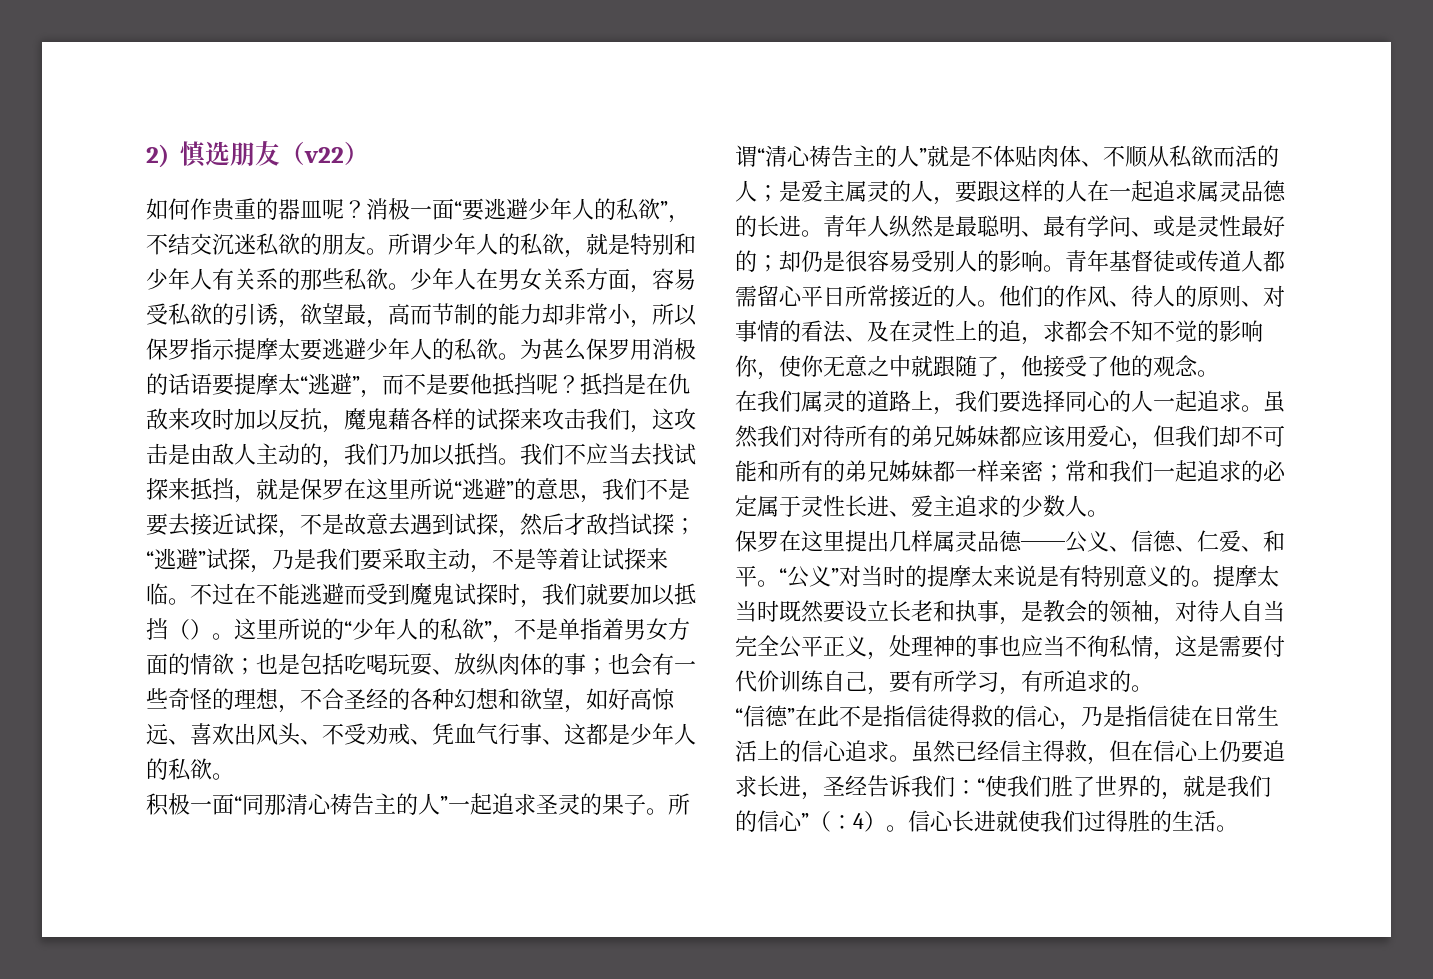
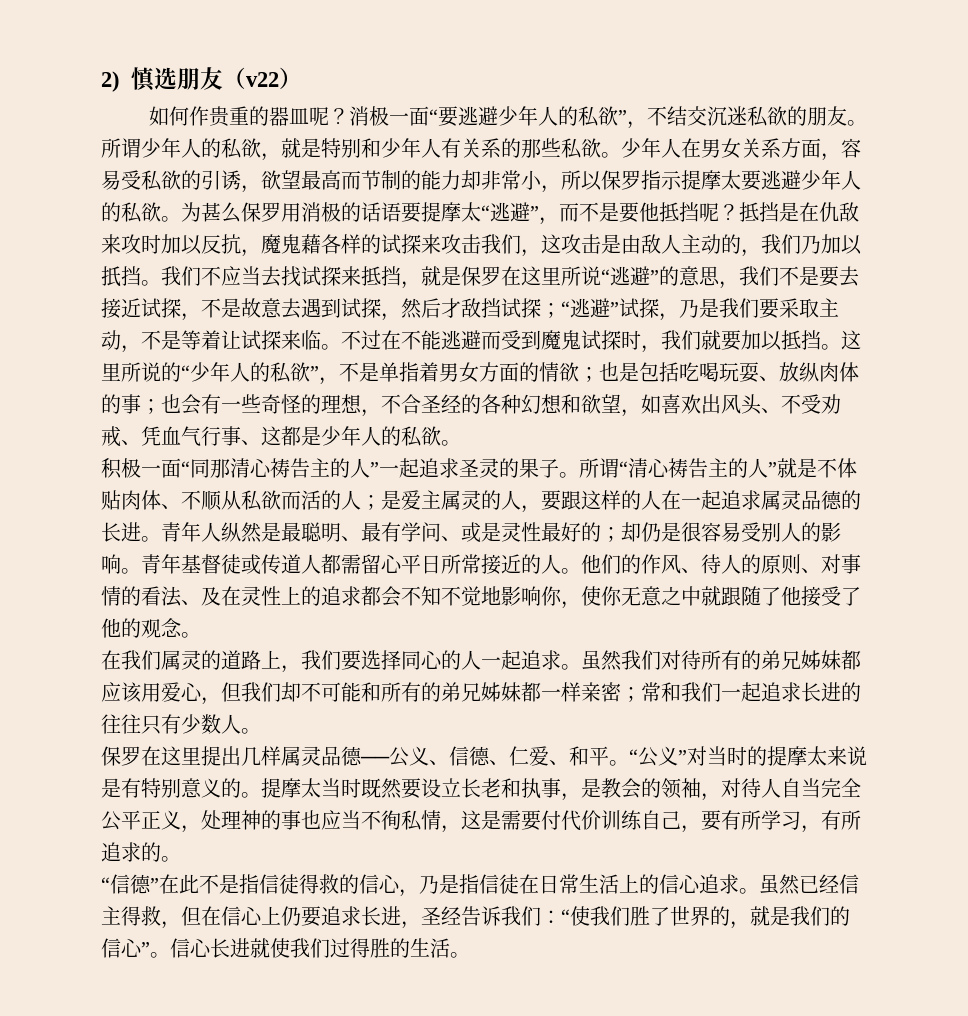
- 少年人在男女关系方面，容易受私欲的引诱，欲望最，高而节制的能力却非常小，所以保罗指示提摩太要逃避少年人的私欲。
+ 少年人在男女关系方面，容易受私欲的引诱，欲望最高而节制的能力却非常小，所以保罗指示提摩太要逃避少年人的私欲。
- 不过在不能逃避而受到魔鬼试探时，我们就要加以抵挡（）。
+ 不过在不能逃避而受到魔鬼试探时，我们就要加以抵挡。
- 这里所说的“少年人的私欲”，不是单指着男女方面的情欲；也是包括吃喝玩耍、放纵肉体的事；也会有一些奇怪的理想，不合圣经的各种幻想和欲望，如好高惊远、喜欢出风头、不受劝戒、凭血气行事、这都是少年人的私欲。
+ 这里所说的“少年人的私欲”，不是单指着男女方面的情欲；也是包括吃喝玩耍、放纵肉体的事；也会有一些奇怪的理想，不合圣经的各种幻想和欲望，如喜欢出风头、不受劝戒、凭血气行事、这都是少年人的私欲。
- 他们的作风、待人的原则、对事情的看法、及在灵性上的追，求都会不知不觉的影响你，使你无意之中就跟随了，他接受了他的观念。
+ 他们的作风、待人的原则、对事情的看法、及在灵性上的追求都会不知不觉地影响你，使你无意之中就跟随了他接受了他的观念。
- 虽然我们对待所有的弟兄姊妹都应该用爱心，但我们却不可能和所有的弟兄姊妹都一样亲密；常和我们一起追求的必定属于灵性长进、爱主追求的少数人。
+ 虽然我们对待所有的弟兄姊妹都应该用爱心，但我们却不可能和所有的弟兄姊妹都一样亲密；常和我们一起追求长进的往往只有少数人。
- 虽然已经信主得救，但在信心上仍要追求长进，圣经告诉我们：“使我们胜了世界的，就是我们的信心”（：4）。
+ 虽然已经信主得救，但在信心上仍要追求长进，圣经告诉我们：“使我们胜了世界的，就是我们的信心”。

